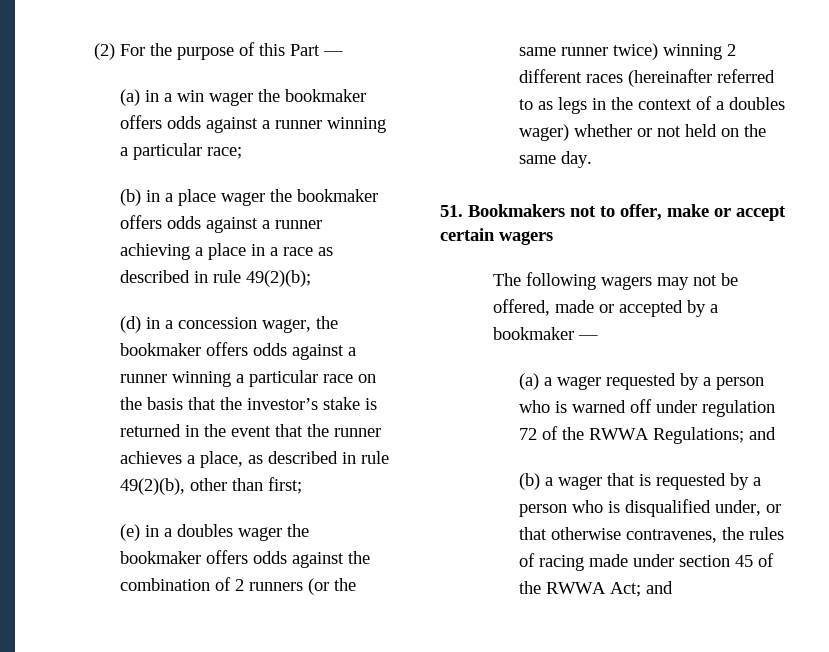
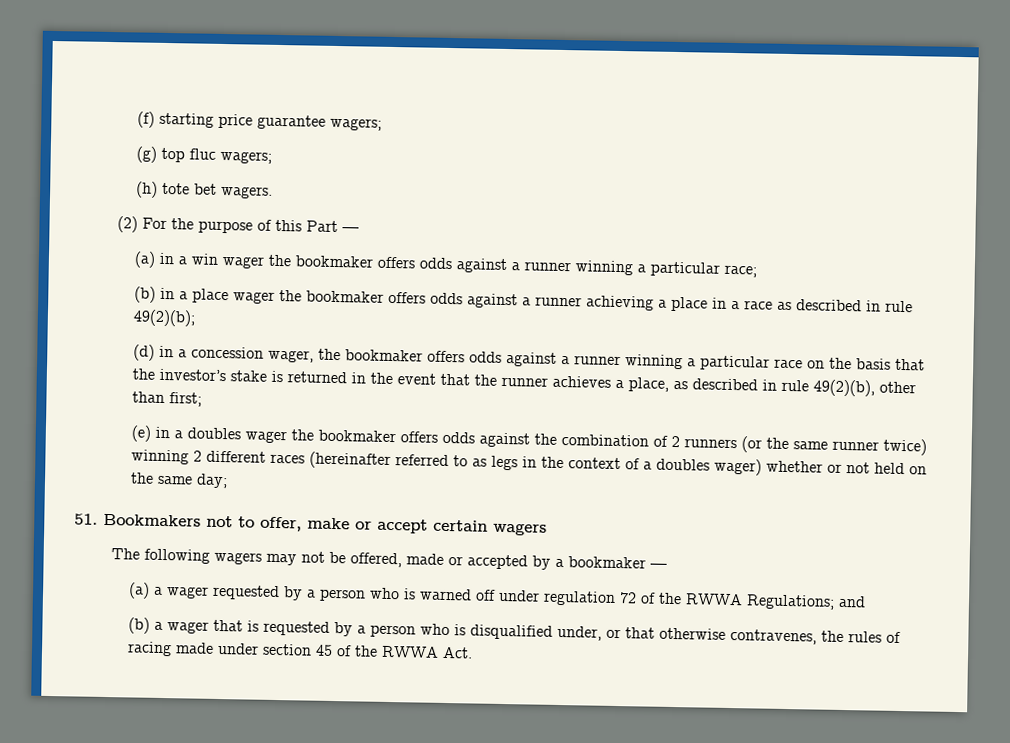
+ (f) starting price guarantee wagers;
+ (g) top fluc wagers;
+ (h) tote bet wagers.
- (e) in a doubles wager the bookmaker offers odds against the combination of 2 runners (or the same runner twice) winning 2 different races (hereinafter referred to as legs in the context of a doubles wager) whether or not held on the same day.
+ (e) in a doubles wager the bookmaker offers odds against the combination of 2 runners (or the same runner twice) winning 2 different races (hereinafter referred to as legs in the context of a doubles wager) whether or not held on the same day;
- (b) a wager that is requested by a person who is disqualified under, or that otherwise contravenes, the rules of racing made under section 45 of the RWWA Act; and
+ (b) a wager that is requested by a person who is disqualified under, or that otherwise contravenes, the rules of racing made under section 45 of the RWWA Act.

